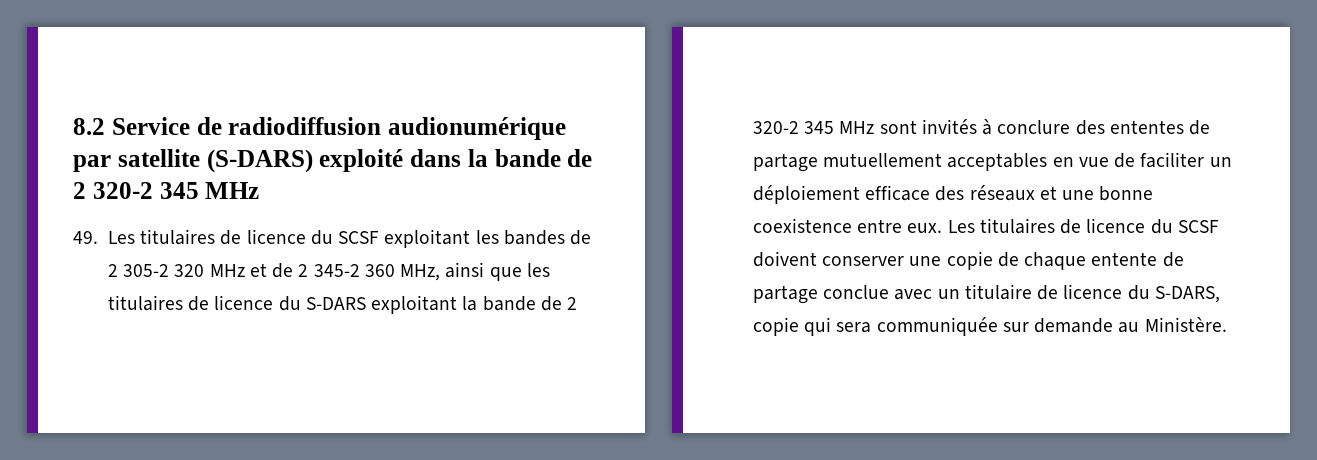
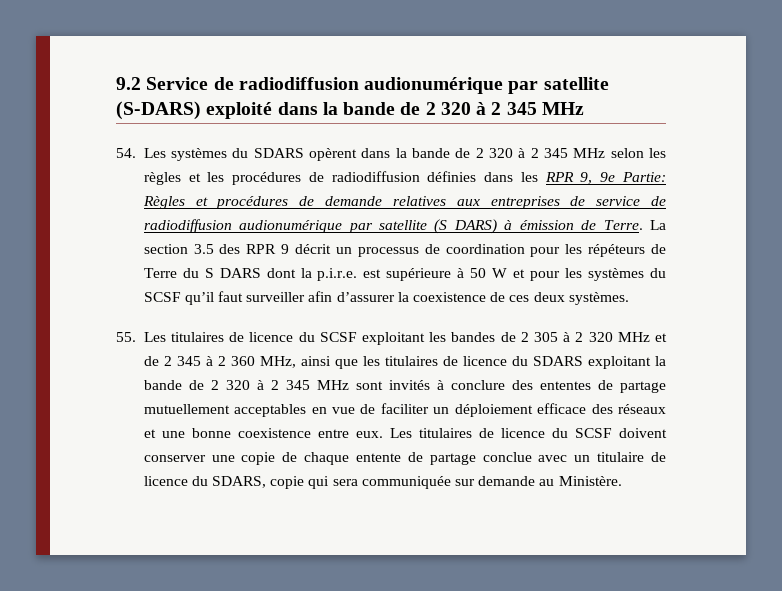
- 8.2 Service de radiodiffusion audionumérique par satellite (S-DARS) exploité dans la bande de 2 320-2 345 MHz
+ 9.2 Service de radiodiffusion audionumérique par satellite (S-DARS) exploité dans la bande de 2 320 à 2 345 MHz
- 49. Les titulaires de licence du SCSF exploitant les bandes de 2 305-2 320 MHz et de 2 345-2 360 MHz, ainsi que les titulaires de licence du S-DARS exploitant la bande de 2 320-2 345 MHz sont invités à conclure des ententes de partage mutuellement acceptables en vue de faciliter un déploiement efficace des réseaux et une bonne coexistence entre eux.
+ 54. Les systèmes du SDARS opèrent dans la bande de 2 320 à 2 345 MHz selon les règles et les procédures de radiodiffusion définies dans les RPR 9, 9e Partie: Règles et procédures de demande relatives aux entreprises de service de radiodiffusion audionumérique par satellite (S DARS) à émission de Terre. La section 3.5 des RPR 9 décrit un processus de coordination pour les répéteurs de Terre du S DARS dont la p.i.r.e. est supérieure à 50 W et pour les systèmes du SCSF qu’il faut surveiller afin d’assurer la coexistence de ces deux systèmes.
+ 55. Les titulaires de licence du SCSF exploitant les bandes de 2 305 à 2 320 MHz et de 2 345 à 2 360 MHz, ainsi que les titulaires de licence du SDARS exploitant la bande de 2 320 à 2 345 MHz sont invités à conclure des ententes de partage mutuellement acceptables en vue de faciliter un déploiement efficace des réseaux et une bonne coexistence entre eux.
- Les titulaires de licence du SCSF doivent conserver une copie de chaque entente de partage conclue avec un titulaire de licence du S-DARS, copie qui sera communiquée sur demande au Ministère.
+ Les titulaires de licence du SCSF doivent conserver une copie de chaque entente de partage conclue avec un titulaire de licence du SDARS, copie qui sera communiquée sur demande au Ministère.

